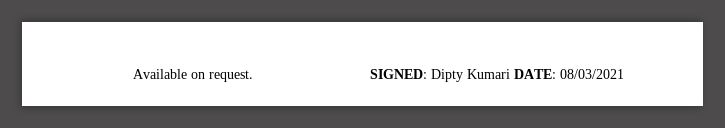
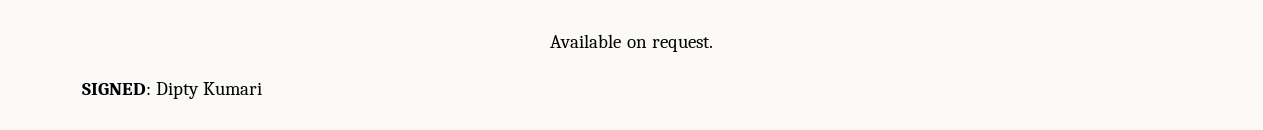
- SIGNED: Dipty Kumari DATE: 08/03/2021
+ SIGNED: Dipty Kumari

